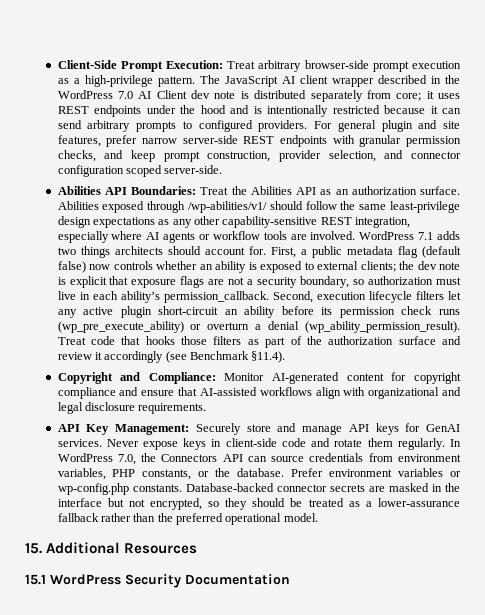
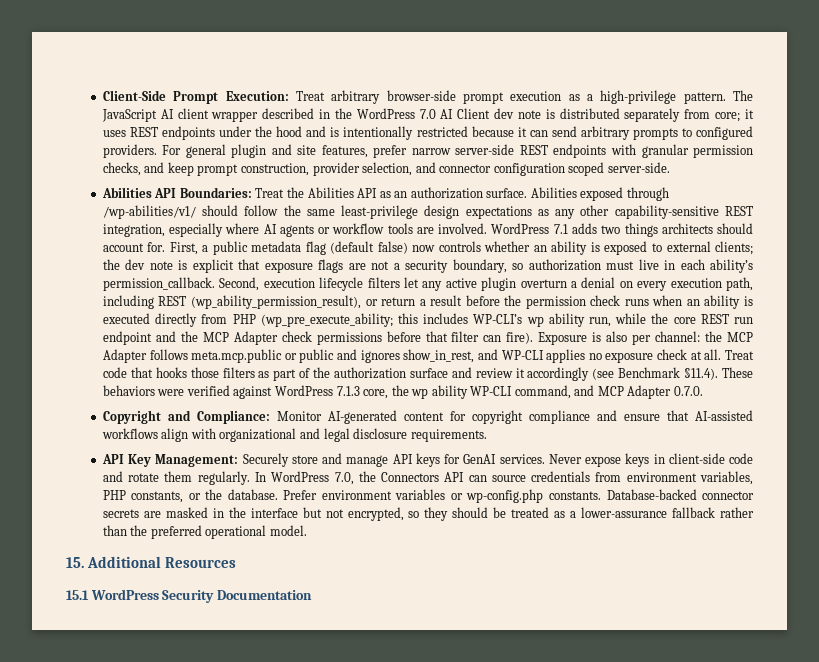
- Second, execution lifecycle filters let any active plugin short-circuit an ability before its permission check runs (wp_pre_execute_ability) or overturn a denial (wp_ability_permission_result).
+ Second, execution lifecycle filters let any active plugin overturn a denial on every execution path, including REST (wp_ability_permission_result), or return a result before the permission check runs when an ability is executed directly from PHP (wp_pre_execute_ability; this includes WP-CLI’s wp ability run, while the core REST run endpoint and the MCP Adapter check permissions before that filter can fire). Exposure is also per channel: the MCP Adapter follows meta.mcp.public or public and ignores show_in_rest, and WP-CLI applies no exposure check at all.
- Treat code that hooks those filters as part of the authorization surface and review it accordingly (see Benchmark §11.4).
+ Treat code that hooks those filters as part of the authorization surface and review it accordingly (see Benchmark §11.4). These behaviors were verified against WordPress 7.1.3 core, the wp ability WP-CLI command, and MCP Adapter 0.7.0.

